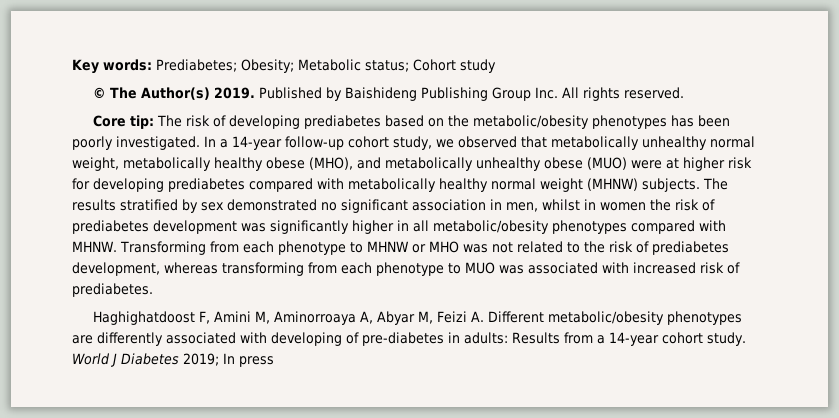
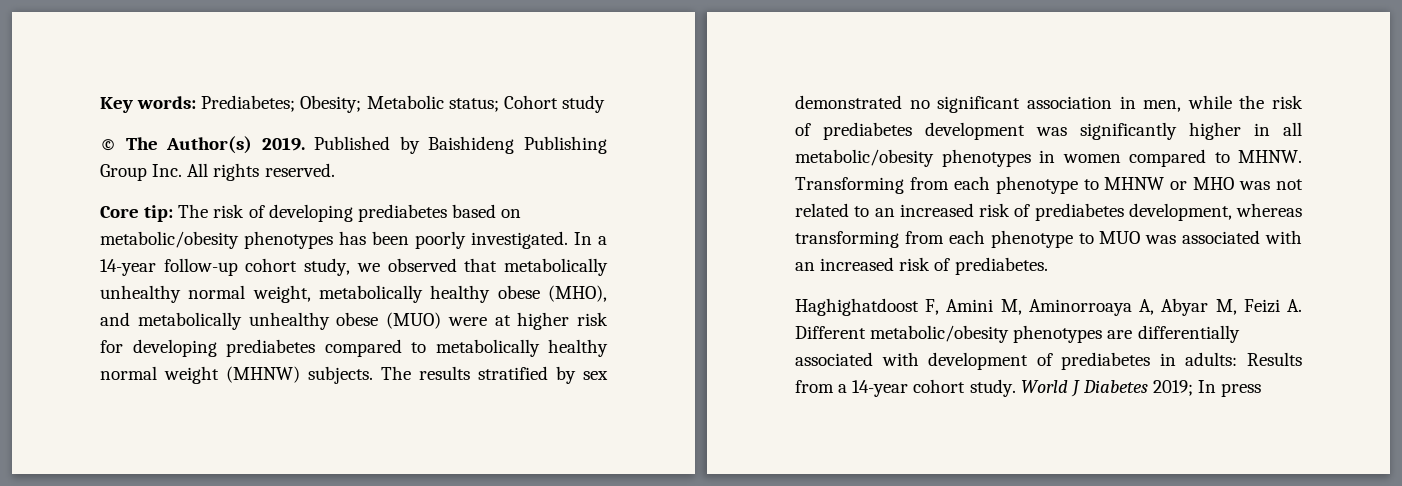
- Core tip: The risk of developing prediabetes based on the metabolic/obesity phenotypes has been poorly investigated.
+ Core tip: The risk of developing prediabetes based on metabolic/obesity phenotypes has been poorly investigated.
- In a 14-year follow-up cohort study, we observed that metabolically unhealthy normal weight, metabolically healthy obese (MHO), and metabolically unhealthy obese (MUO) were at higher risk for developing prediabetes compared with metabolically healthy normal weight (MHNW) subjects.
+ In a 14-year follow-up cohort study, we observed that metabolically unhealthy normal weight, metabolically healthy obese (MHO), and metabolically unhealthy obese (MUO) were at higher risk for developing prediabetes compared to metabolically healthy normal weight (MHNW) subjects.
- The results stratified by sex demonstrated no significant association in men, whilst in women the risk of prediabetes development was significantly higher in all metabolic/obesity phenotypes compared with MHNW.
+ The results stratified by sex demonstrated no significant association in men, while the risk of prediabetes development was significantly higher in all metabolic/obesity phenotypes in women compared to MHNW.
- Transforming from each phenotype to MHNW or MHO was not related to the risk of prediabetes development, whereas transforming from each phenotype to MUO was associated with increased risk of prediabetes.
+ Transforming from each phenotype to MHNW or MHO was not related to an increased risk of prediabetes development, whereas transforming from each phenotype to MUO was associated with an increased risk of prediabetes.
- Haghighatdoost F, Amini M, Aminorroaya A, Abyar M, Feizi A. Different metabolic/obesity phenotypes are differently associated with developing of pre-diabetes in adults: Results from a 14-year cohort study.
+ Haghighatdoost F, Amini M, Aminorroaya A, Abyar M, Feizi A. Different metabolic/obesity phenotypes are differentially associated with development of prediabetes in adults: Results from a 14-year cohort study.

